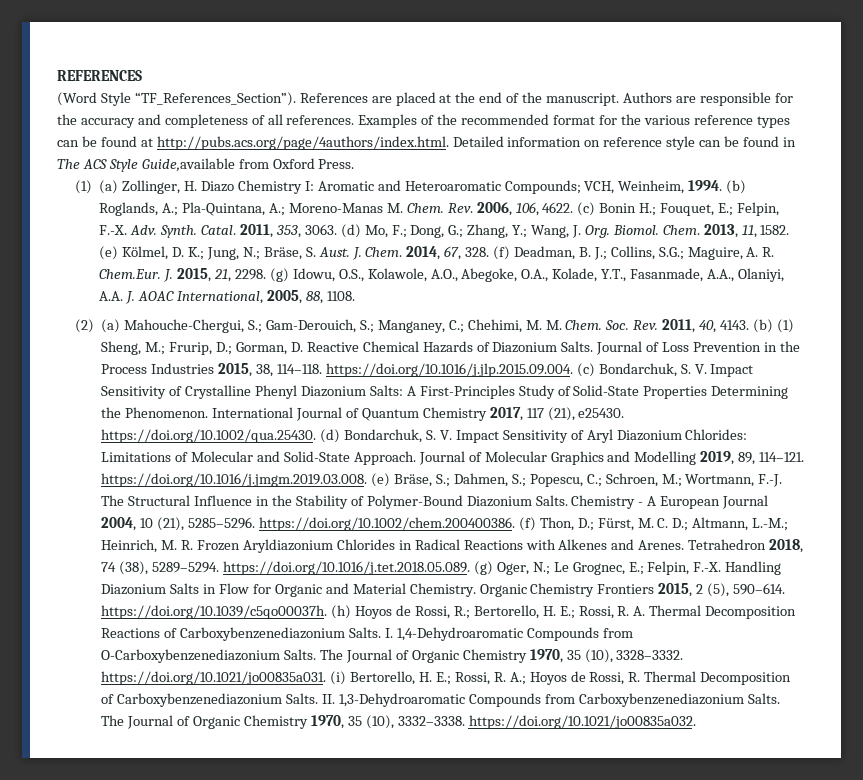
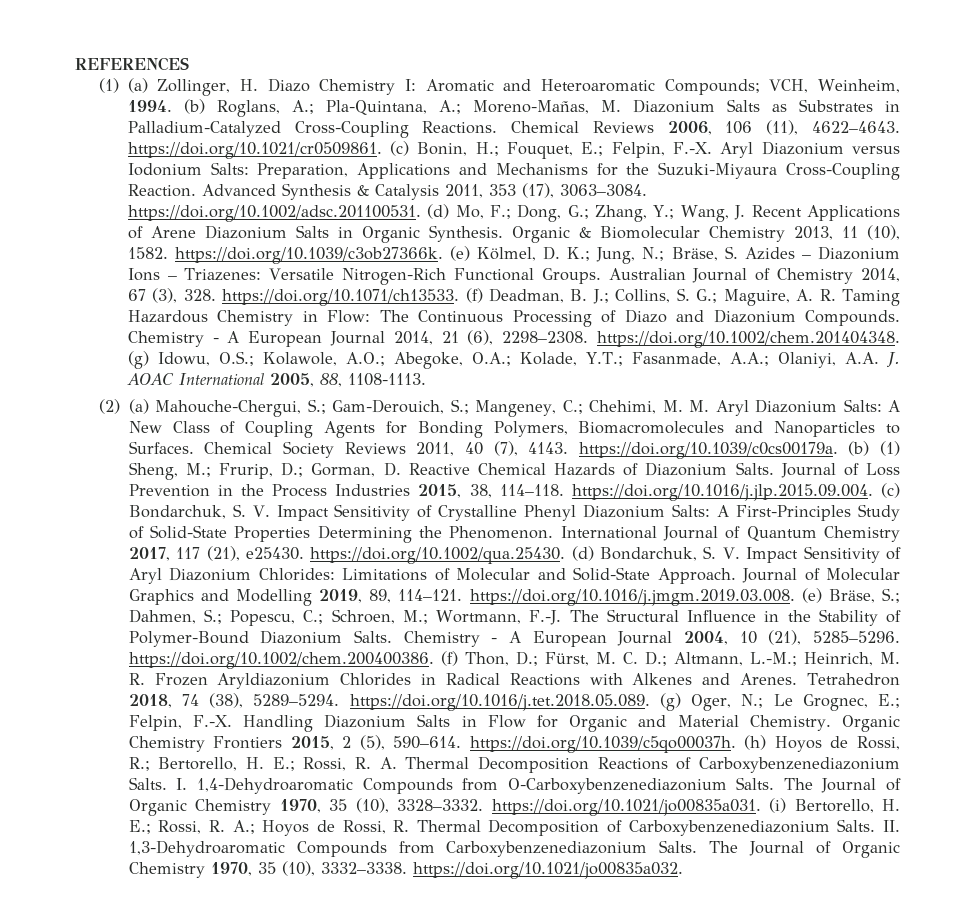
- (Word Style “TF_References_Section”). References are placed at the end of the manuscript. Authors are responsible for the accuracy and completeness of all references. Examples of the recommended format for the various reference types can be found at http://pubs.acs.org/page/4authors/index.html. Detailed information on reference style can be found in The ACS Style Guide,available from Oxford Press.
- (b) Roglands, A.; Pla-Quintana, A.; Moreno-Manas M. Chem. Rev. 2006, 106, 4622. (c) Bonin H.; Fouquet, E.; Felpin, F.-X. Adv. Synth. Catal. 2011, 353, 3063. (d) Mo, F.; Dong, G.; Zhang, Y.; Wang, J. Org. Biomol. Chem. 2013, 11, 1582. (e) Kölmel, D. K.; Jung, N.; Bräse, S. Aust. J. Chem. 2014, 67, 328. (f) Deadman, B. J.; Collins, S.G.; Maguire, A. R. Chem.Eur. J. 2015, 21, 2298. (g) Idowu, O.S., Kolawole, A.O., Abegoke, O.A., Kolade, Y.T., Fasanmade, A.A., Olaniyi, A.A. J. AOAC International, 2005, 88, 1108.
+ (b) Roglans, A.; Pla-Quintana, A.; Moreno-Mañas, M. Diazonium Salts as Substrates in Palladium-Catalyzed Cross-Coupling Reactions. Chemical Reviews 2006, 106 (11), 4622–4643. https://doi.org/10.1021/cr0509861. (c) Bonin, H.; Fouquet, E.; Felpin, F.-X. Aryl Diazonium versus Iodonium Salts: Preparation, Applications and Mechanisms for the Suzuki-Miyaura Cross-Coupling Reaction. Advanced Synthesis & Catalysis 2011, 353 (17), 3063–3084. https://doi.org/10.1002/adsc.201100531. (d) Mo, F.; Dong, G.; Zhang, Y.; Wang, J. Recent Applications of Arene Diazonium Salts in Organic Synthesis. Organic & Biomolecular Chemistry 2013, 11 (10), 1582. https://doi.org/10.1039/c3ob27366k. (e) Kölmel, D. K.; Jung, N.; Bräse, S. Azides – Diazonium Ions – Triazenes: Versatile Nitrogen-Rich Functional Groups. Australian Journal of Chemistry 2014, 67 (3), 328. https://doi.org/10.1071/ch13533. (f) Deadman, B. J.; Collins, S. G.; Maguire, A. R. Taming Hazardous Chemistry in Flow: The Continuous Processing of Diazo and Diazonium Compounds. Chemistry - A European Journal 2014, 21 (6), 2298–2308. https://doi.org/10.1002/chem.201404348. (g) Idowu, O.S.; Kolawole, A.O.; Abegoke, O.A.; Kolade, Y.T.; Fasanmade, A.A.; Olaniyi, A.A. J. AOAC International 2005, 88, 1108-1113.
- (2) (a) Mahouche-Chergui, S.; Gam-Derouich, S.; Manganey, C.; Chehimi, M. M. Chem. Soc. Rev. 2011, 40, 4143. (b) (1) Sheng, M.; Frurip, D.; Gorman, D. Reactive Chemical Hazards of Diazonium Salts.
+ (2) (a) Mahouche-Chergui, S.; Gam-Derouich, S.; Mangeney, C.; Chehimi, M. M. Aryl Diazonium Salts: A New Class of Coupling Agents for Bonding Polymers, Biomacromolecules and Nanoparticles to Surfaces. Chemical Society Reviews 2011, 40 (7), 4143. https://doi.org/10.1039/c0cs00179a. (b) (1) Sheng, M.; Frurip, D.; Gorman, D. Reactive Chemical Hazards of Diazonium Salts.

